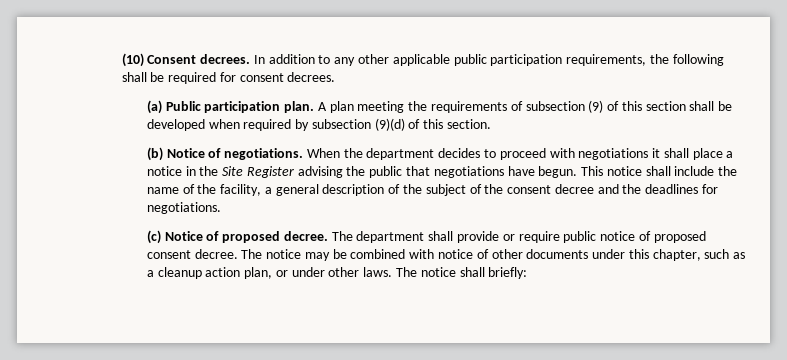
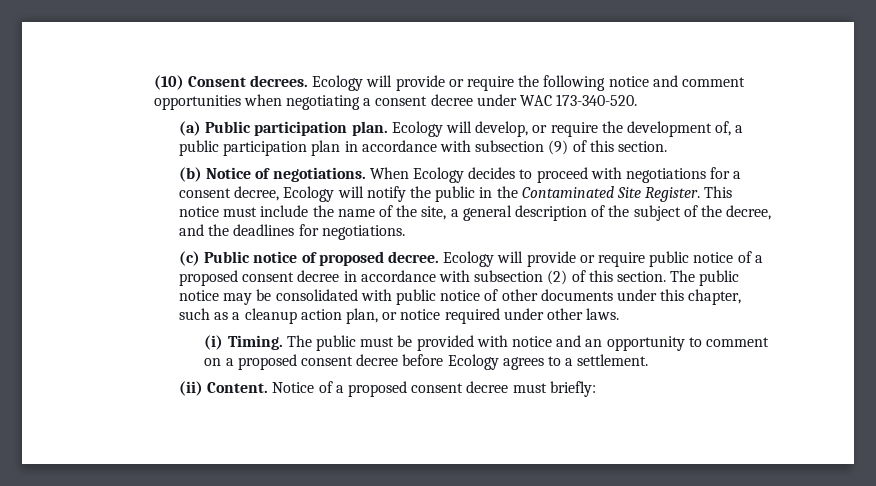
- In addition to any other applicable public participation requirements, the following shall be required for consent decrees.
- (a) Public participation plan. A plan meeting the requirements of subsection (9) of this section shall be developed when required by subsection (9)(d) of this section.
+ Ecology will provide or require the following notice and comment opportunities when negotiating a consent decree under WAC 173-340-520.
+ (a) Public participation plan. Ecology will develop, or require the development of, a public participation plan in accordance with subsection (9) of this section.
- When the department decides to proceed with negotiations it shall place a notice in the Site Register advising the public that negotiations have begun.
+ When Ecology decides to proceed with negotiations for a consent decree, Ecology will notify the public in the Contaminated Site Register.
- This notice shall include the name of the facility, a general description of the subject of the consent decree and the deadlines for negotiations.
+ This notice must include the name of the site, a general description of the subject of the decree, and the deadlines for negotiations.
- (c) Notice of proposed decree.
+ (c) Public notice of proposed decree.
- The department shall provide or require public notice of proposed consent decree. The notice may be combined with notice of other documents under this chapter, such as a cleanup action plan, or under other laws. The notice shall briefly:
+ Ecology will provide or require public notice of a proposed consent decree in accordance with subsection (2) of this section. The public notice may be consolidated with public notice of other documents under this chapter, such as a cleanup action plan, or notice required under other laws.
+ (i) Timing. The public must be provided with notice and an opportunity to comment on a proposed consent decree before Ecology agrees to a settlement.
+ (ii) Content. Notice of a proposed consent decree must briefly:

